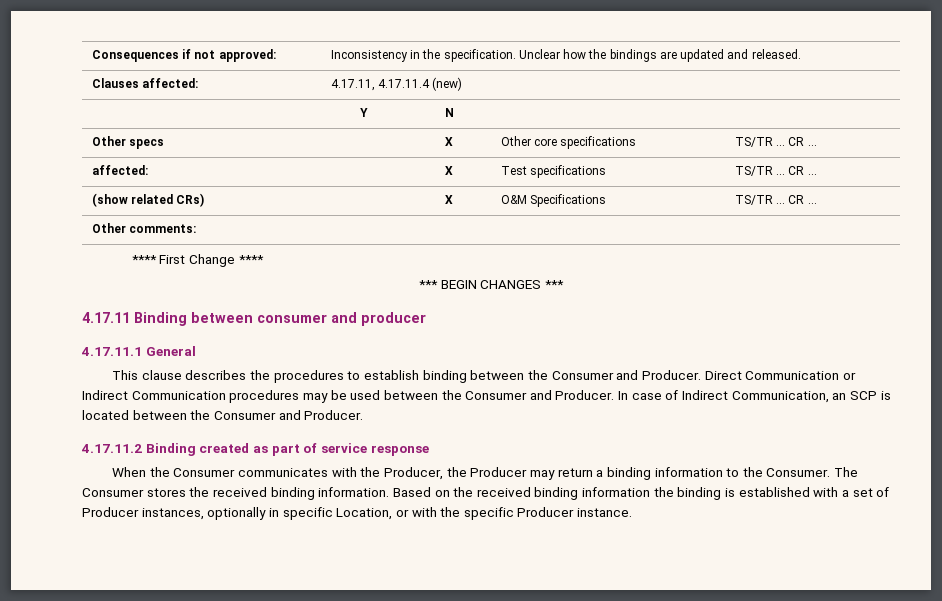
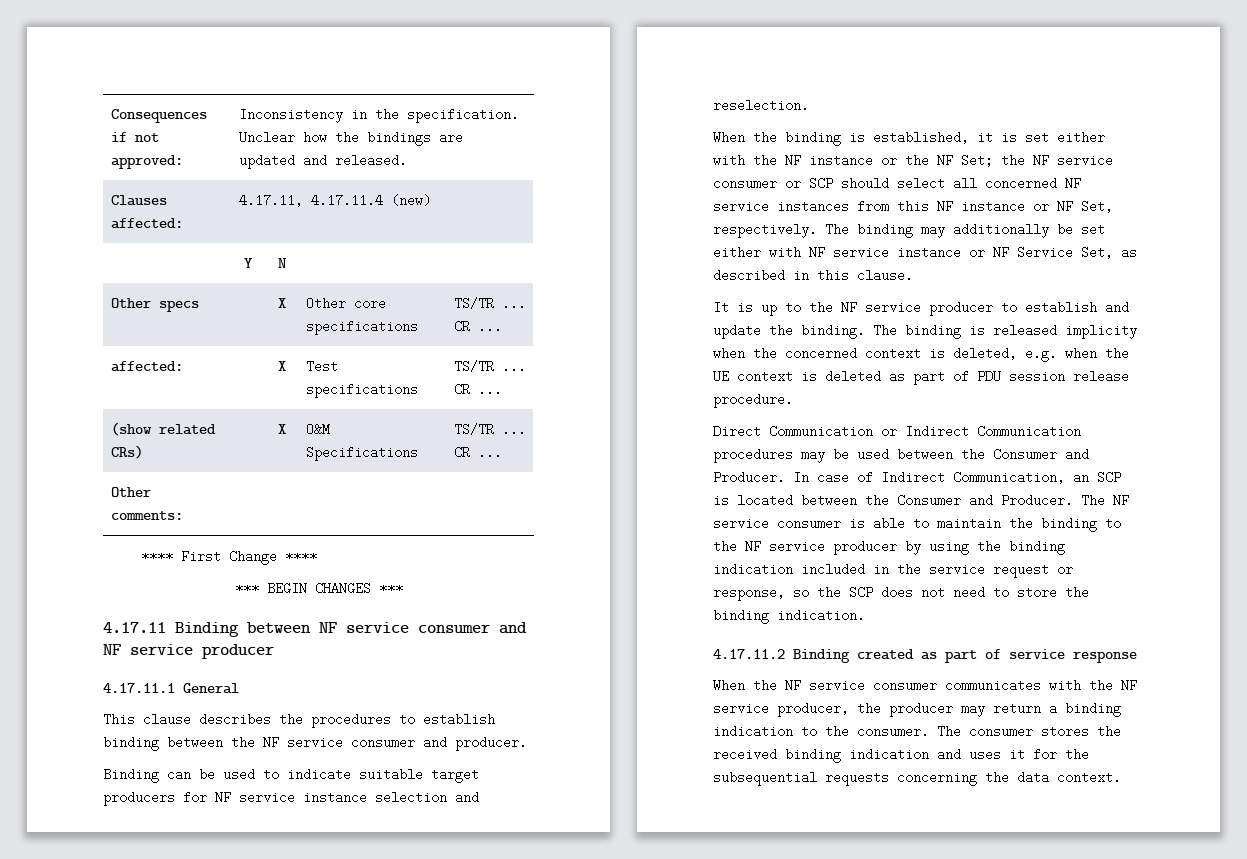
- 4.17.11 Binding between consumer and producer
+ 4.17.11 Binding between NF service consumer and NF service producer
- This clause describes the procedures to establish binding between the Consumer and Producer. Direct Communication or Indirect Communication procedures may be used between the Consumer and Producer.
+ This clause describes the procedures to establish binding between the NF service consumer and producer.
+ Binding can be used to indicate suitable target producers for NF service instance selection and reselection.
+ When the binding is established, it is set either with the NF instance or the NF Set; the NF service consumer or SCP should select all concerned NF service instances from this NF instance or NF Set, respectively. The binding may additionally be set either with NF service instance or NF Service Set, as described in this clause.
+ It is up to the NF service producer to establish and update the binding. The binding is released implicity when the concerned context is deleted, e.g. when the UE context is deleted as part of PDU session release procedure.
+ Direct Communication or Indirect Communication procedures may be used between the Consumer and Producer.
+ The NF service consumer is able to maintain the binding to the NF service producer by using the binding indication included in the service request or response, so the SCP does not need to store the binding indication.
- When the Consumer communicates with the Producer, the Producer may return a binding information to the Consumer. The Consumer stores the received binding information. Based on the received binding information the binding is established with a set of Producer instances, optionally in specific Location, or with the specific Producer instance.
+ When the NF service consumer communicates with the NF service producer, the producer may return a binding indication to the consumer. The consumer stores the received binding indication and uses it for the subsequential requests concerning the data context.

